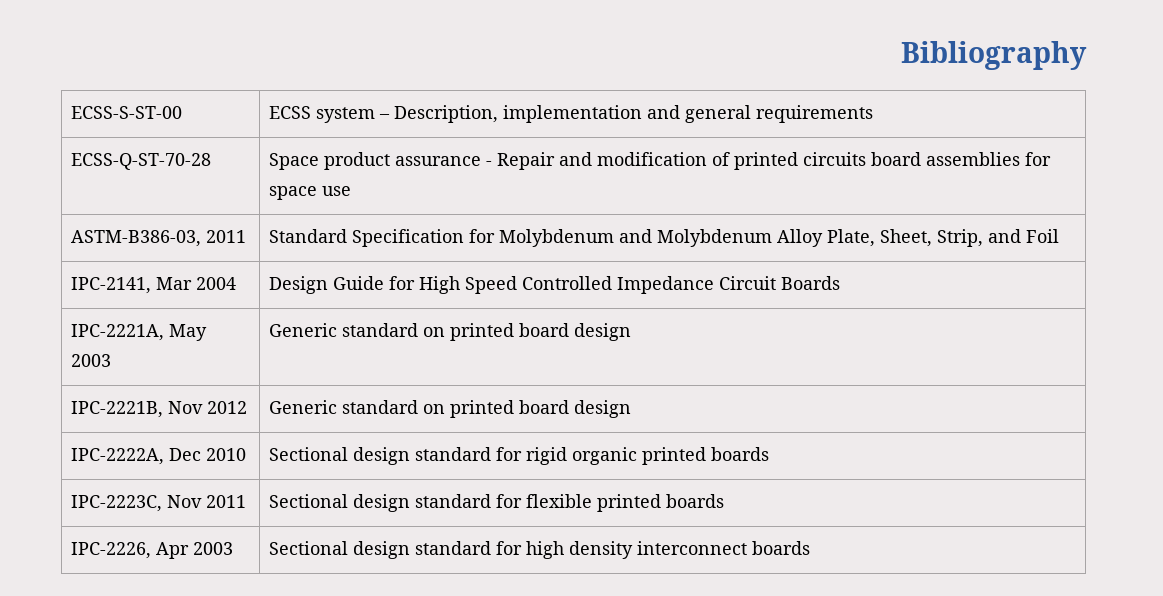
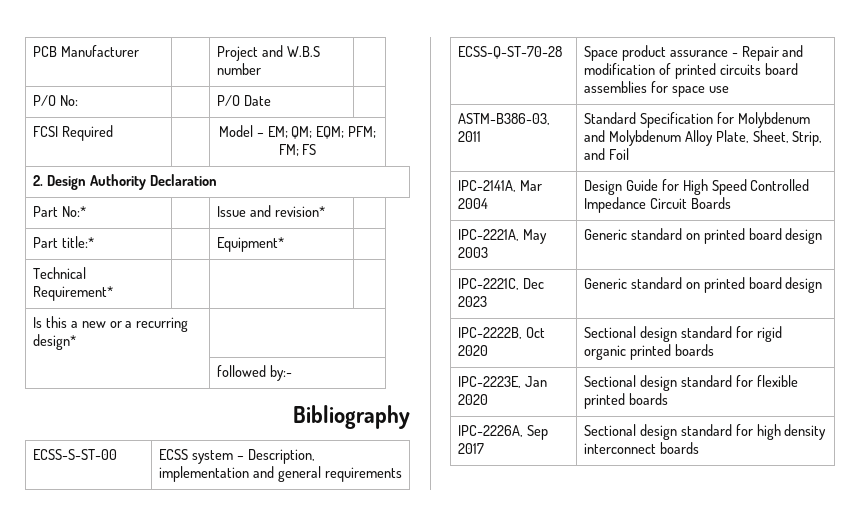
+ PCB Manufacturer | | Project and W.B.S number |
+ P/O No: | | P/O Date |
+ FCSI Required | | Model – EM; QM; EQM; PFM; FM; FS
+ 2. Design Authority Declaration
+ Part No:* | | Issue and revision* |
+ Part title:* | | Equipment* |
+ Technical Requirement* | | |
+ Is this a new or a recurring design* |
+ | followed by:-
- IPC-2141, Mar 2004 | Design Guide for High Speed Controlled Impedance Circuit Boards
+ IPC-2141A, Mar 2004 | Design Guide for High Speed Controlled Impedance Circuit Boards
- IPC-2221B, Nov 2012 | Generic standard on printed board design
- IPC-2222A, Dec 2010 | Sectional design standard for rigid organic printed boards
+ IPC-2221C, Dec 2023 | Generic standard on printed board design
+ IPC-2222B, Oct 2020 | Sectional design standard for rigid organic printed boards
- IPC-2223C, Nov 2011 | Sectional design standard for flexible printed boards
+ IPC-2223E, Jan 2020 | Sectional design standard for flexible printed boards
- IPC-2226, Apr 2003 | Sectional design standard for high density interconnect boards
+ IPC-2226A, Sep 2017 | Sectional design standard for high density interconnect boards

